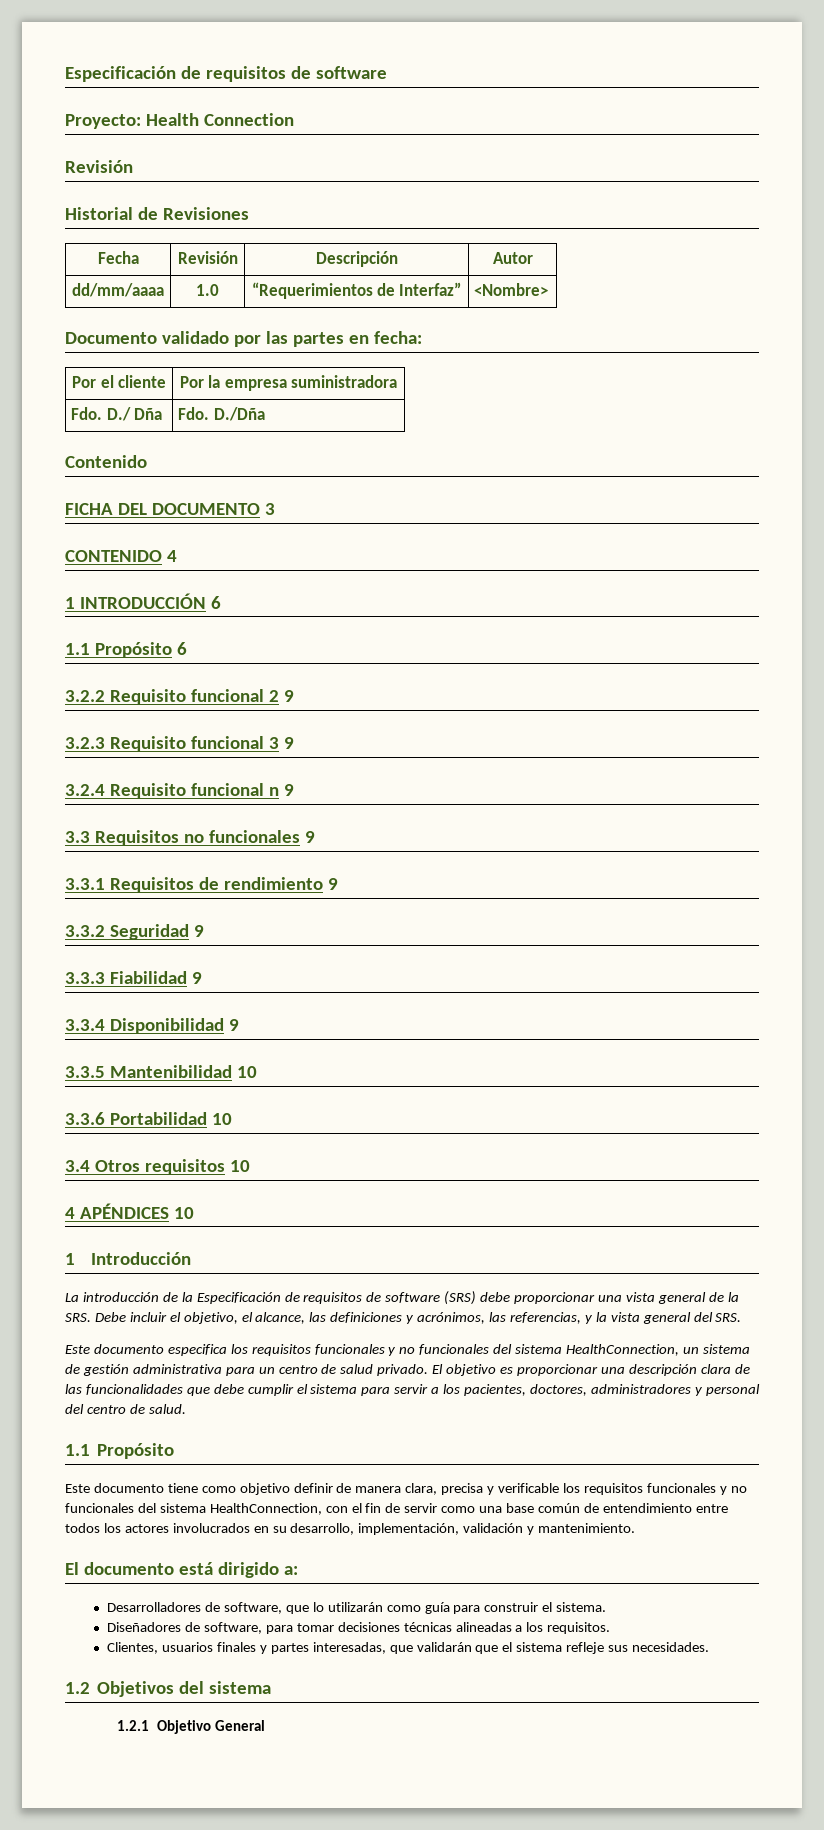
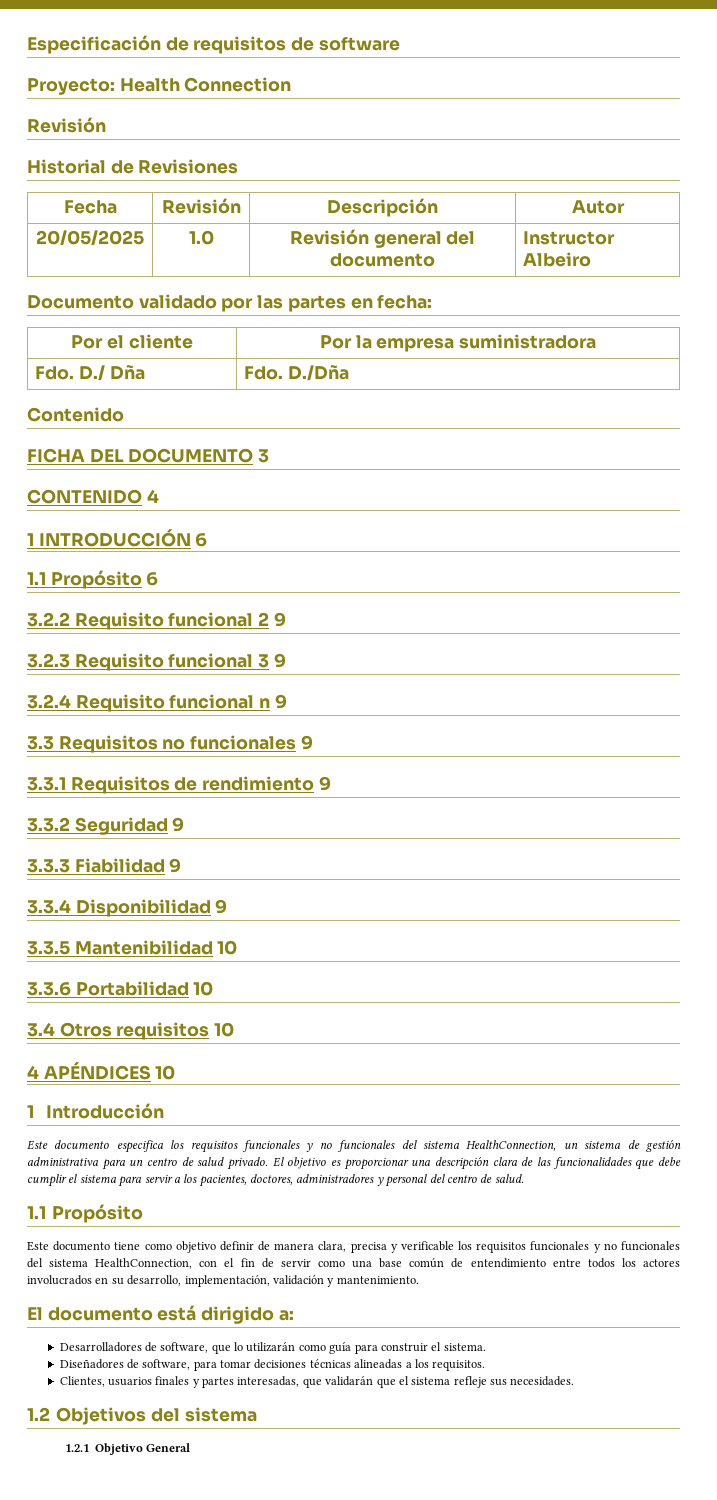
- dd/mm/aaaa | 1.0 | “Requerimientos de Interfaz” | <Nombre>
+ 20/05/2025 | 1.0 | Revisión general del documento | Instructor Albeiro
- La introducción de la Especificación de requisitos de software (SRS) debe proporcionar una vista general de la SRS. Debe incluir el objetivo, el alcance, las definiciones y acrónimos, las referencias, y la vista general del SRS.

